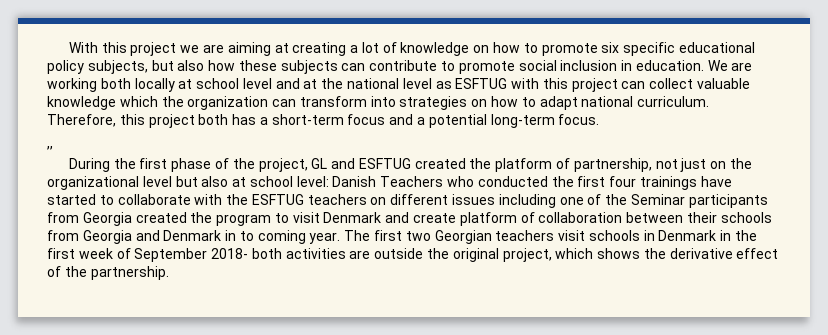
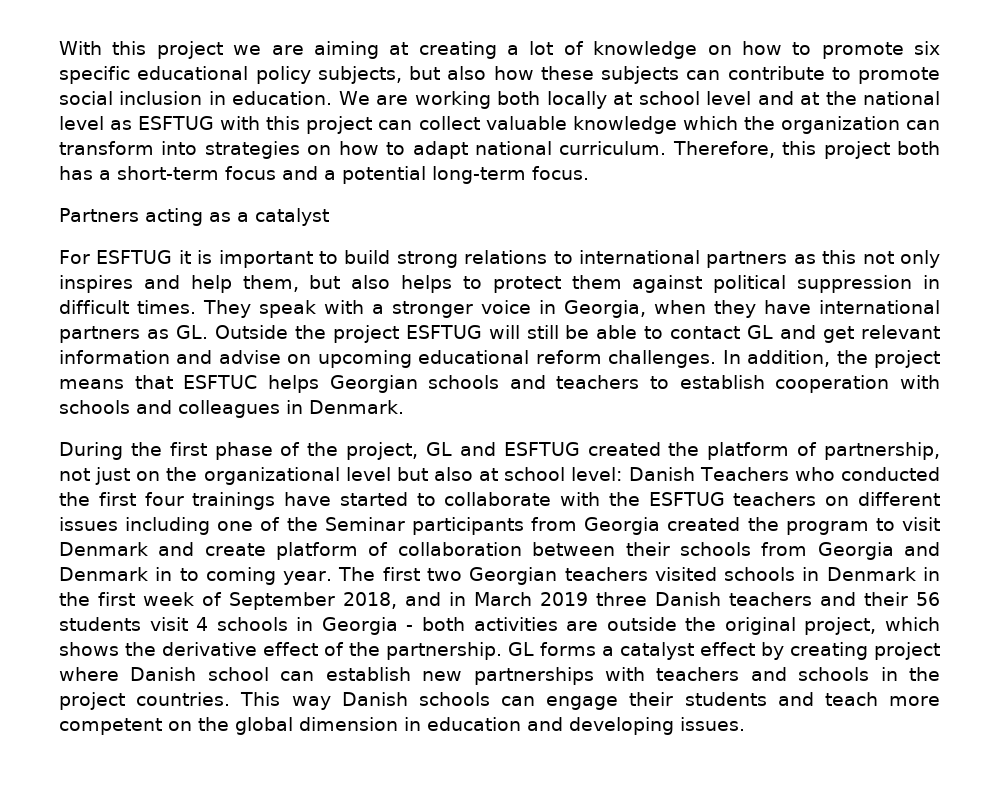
- ,,
+ Partners acting as a catalyst
+ For ESFTUG it is important to build strong relations to international partners as this not only inspires and help them, but also helps to protect them against political suppression in difficult times. They speak with a stronger voice in Georgia, when they have international partners as GL. Outside the project ESFTUG will still be able to contact GL and get relevant information and advise on upcoming educational reform challenges. In addition, the project means that ESFTUC helps Georgian schools and teachers to establish cooperation with schools and colleagues in Denmark.
- The first two Georgian teachers visit schools in Denmark in the first week of September 2018- both activities are outside the original project, which shows the derivative effect of the partnership.
+ The first two Georgian teachers visited schools in Denmark in the first week of September 2018, and in March 2019 three Danish teachers and their 56 students visit 4 schools in Georgia - both activities are outside the original project, which shows the derivative effect of the partnership.
+ GL forms a catalyst effect by creating project where Danish school can establish new partnerships with teachers and schools in the project countries. This way Danish schools can engage their students and teach more competent on the global dimension in education and developing issues.

